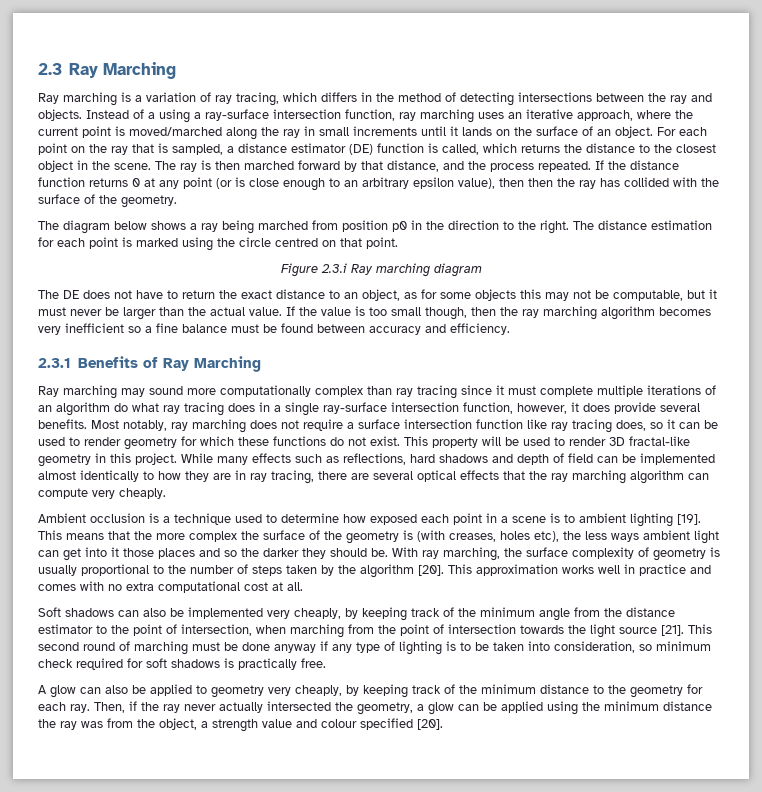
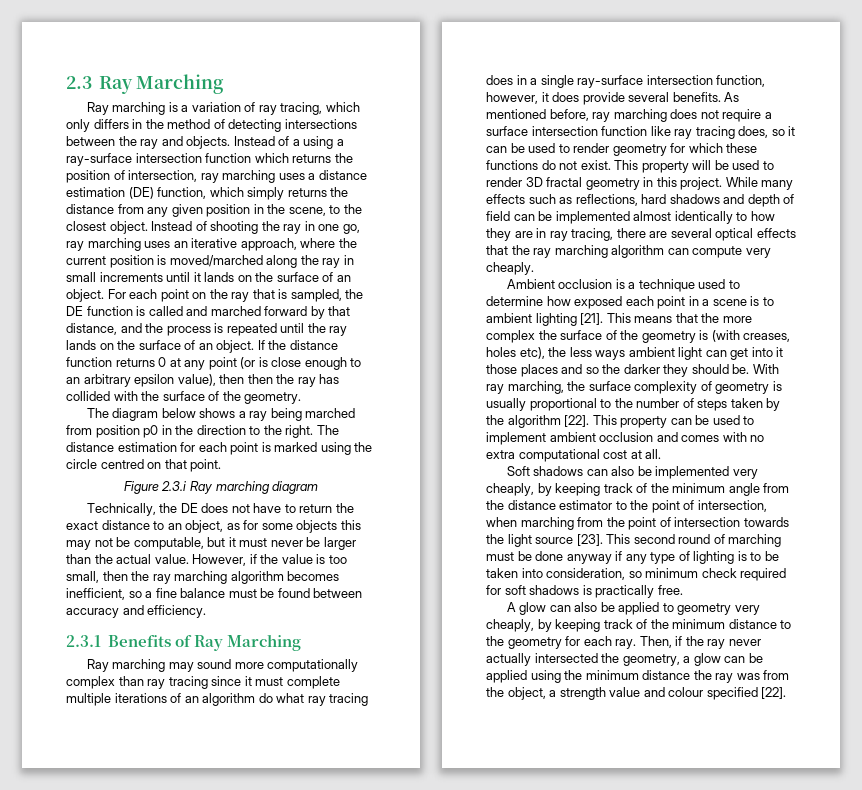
- Ray marching is a variation of ray tracing, which differs in the method of detecting intersections between the ray and objects.
+ Ray marching is a variation of ray tracing, which only differs in the method of detecting intersections between the ray and objects.
- Instead of a using a ray-surface intersection function, ray marching uses an iterative approach, where the current point is moved/marched along the ray in small increments until it lands on the surface of an object.
+ Instead of a using a ray-surface intersection function which returns the position of intersection, ray marching uses a distance estimation (DE) function, which simply returns the distance from any given position in the scene, to the closest object. Instead of shooting the ray in one go, ray marching uses an iterative approach, where the current position is moved/marched along the ray in small increments until it lands on the surface of an object.
- For each point on the ray that is sampled, a distance estimator (DE) function is called, which returns the distance to the closest object in the scene. The ray is then marched forward by that distance, and the process repeated.
+ For each point on the ray that is sampled, the DE function is called and marched forward by that distance, and the process is repeated until the ray lands on the surface of an object.
- The DE does not have to return the exact distance to an object, as for some objects this may not be computable, but it must never be larger than the actual value.
+ Technically, the DE does not have to return the exact distance to an object, as for some objects this may not be computable, but it must never be larger than the actual value.
- If the value is too small though, then the ray marching algorithm becomes very inefficient so a fine balance must be found between accuracy and efficiency.
+ However, if the value is too small, then the ray marching algorithm becomes inefficient, so a fine balance must be found between accuracy and efficiency.
- Most notably, ray marching does not require a surface intersection function like ray tracing does, so it can be used to render geometry for which these functions do not exist.
+ As mentioned before, ray marching does not require a surface intersection function like ray tracing does, so it can be used to render geometry for which these functions do not exist.
- This property will be used to render 3D fractal-like geometry in this project.
+ This property will be used to render 3D fractal geometry in this project.
- Ambient occlusion is a technique used to determine how exposed each point in a scene is to ambient lighting [19].
+ Ambient occlusion is a technique used to determine how exposed each point in a scene is to ambient lighting [21].
- With ray marching, the surface complexity of geometry is usually proportional to the number of steps taken by the algorithm [20]. This approximation works well in practice and comes with no extra computational cost at all.
+ With ray marching, the surface complexity of geometry is usually proportional to the number of steps taken by the algorithm [22]. This property can be used to implement ambient occlusion and comes with no extra computational cost at all.
- Soft shadows can also be implemented very cheaply, by keeping track of the minimum angle from the distance estimator to the point of intersection, when marching from the point of intersection towards the light source [21].
+ Soft shadows can also be implemented very cheaply, by keeping track of the minimum angle from the distance estimator to the point of intersection, when marching from the point of intersection towards the light source [23].
- Then, if the ray never actually intersected the geometry, a glow can be applied using the minimum distance the ray was from the object, a strength value and colour specified [20].
+ Then, if the ray never actually intersected the geometry, a glow can be applied using the minimum distance the ray was from the object, a strength value and colour specified [22].

